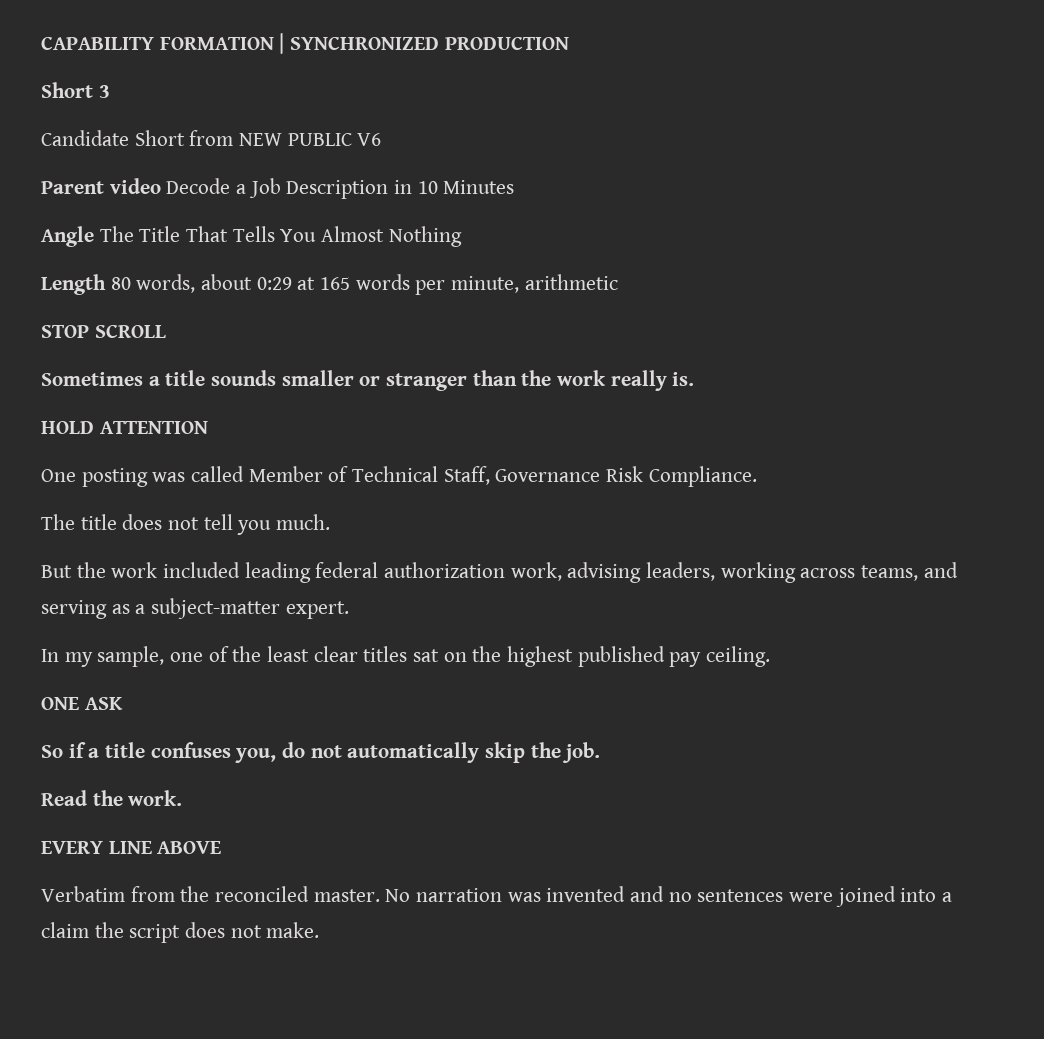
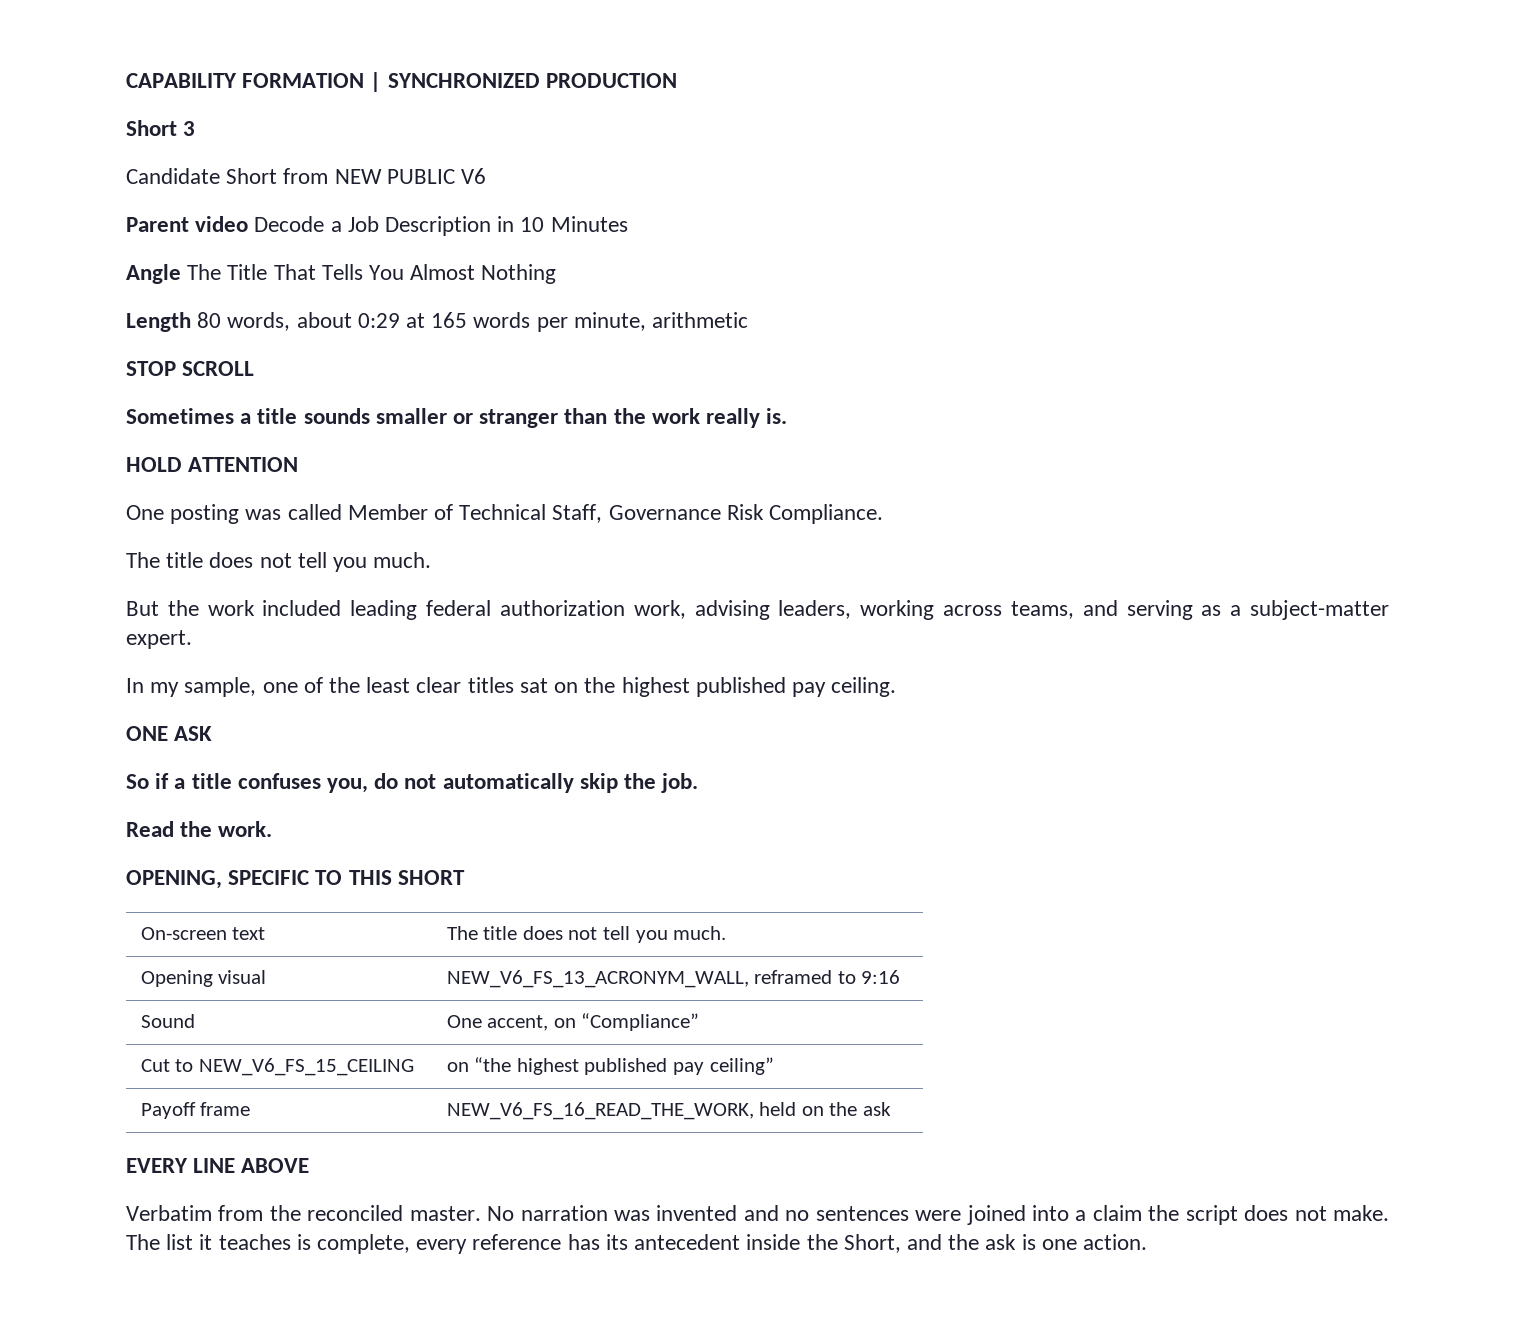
+ OPENING, SPECIFIC TO THIS SHORT
+ On-screen text | The title does not tell you much.
+ Opening visual | NEW_V6_FS_13_ACRONYM_WALL, reframed to 9:16
+ Sound | One accent, on “Compliance”
+ Cut to NEW_V6_FS_15_CEILING | on “the highest published pay ceiling”
+ Payoff frame | NEW_V6_FS_16_READ_THE_WORK, held on the ask
+ The list it teaches is complete, every reference has its antecedent inside the Short, and the ask is one action.

